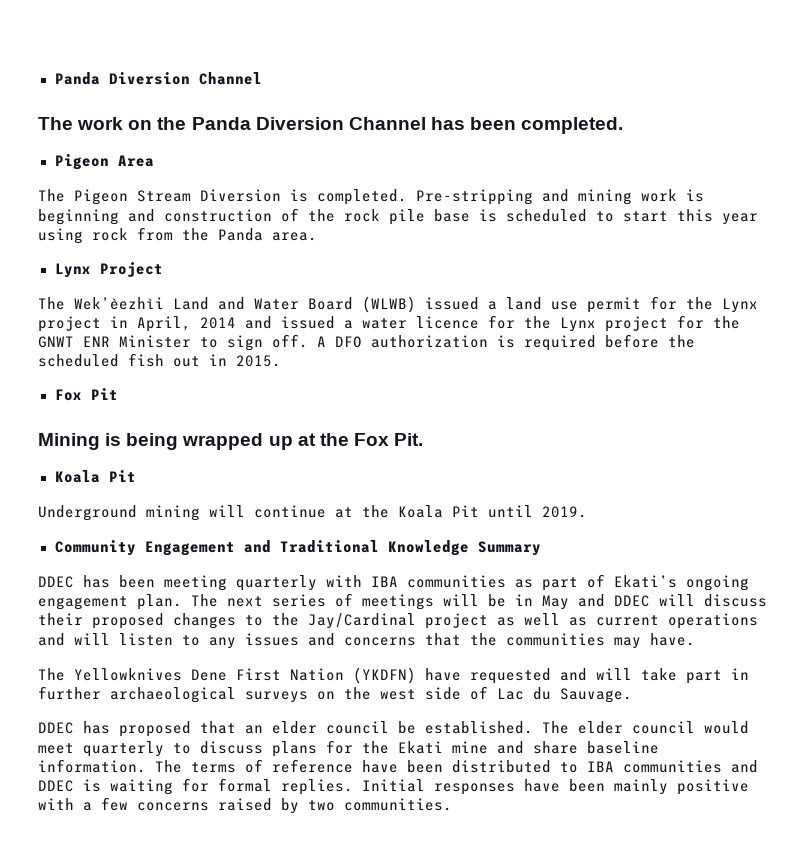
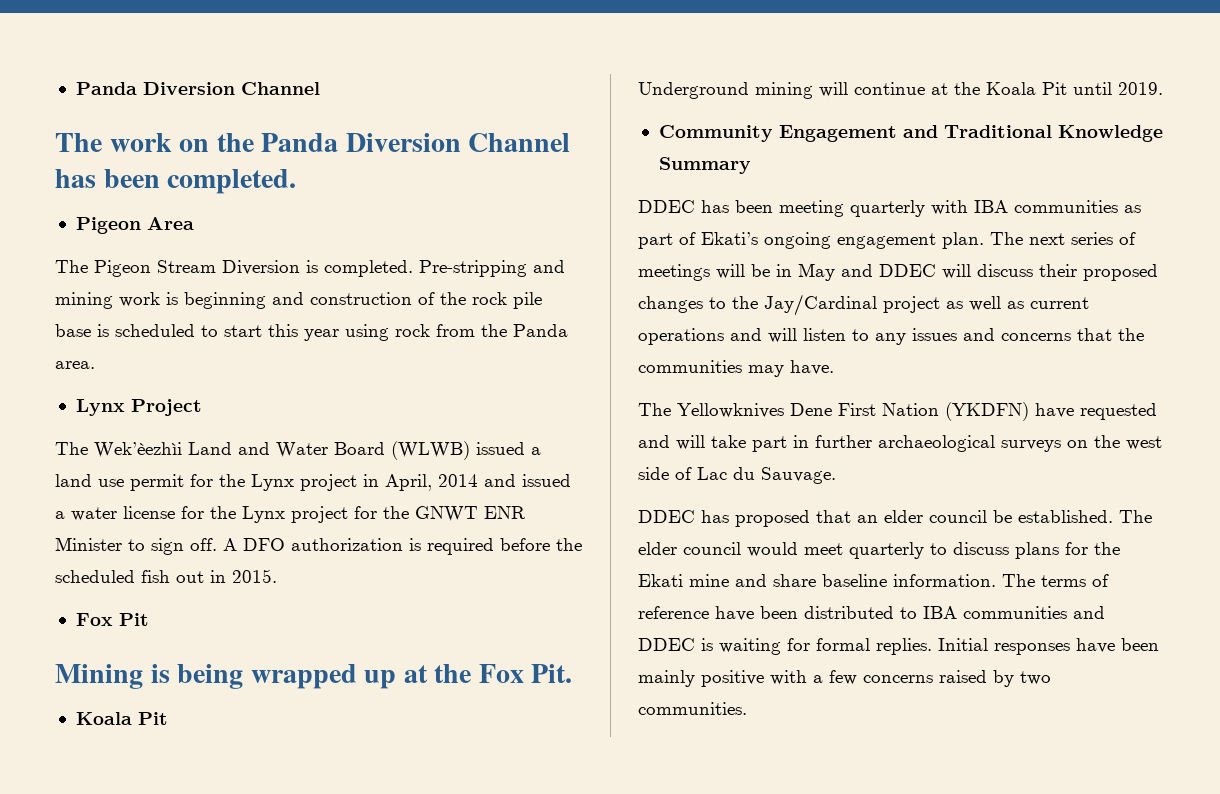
- The Wek’èezhìi Land and Water Board (WLWB) issued a land use permit for the Lynx project in April, 2014 and issued a water licence for the Lynx project for the GNWT ENR Minister to sign off.
+ The Wek’èezhìi Land and Water Board (WLWB) issued a land use permit for the Lynx project in April, 2014 and issued a water license for the Lynx project for the GNWT ENR Minister to sign off.

